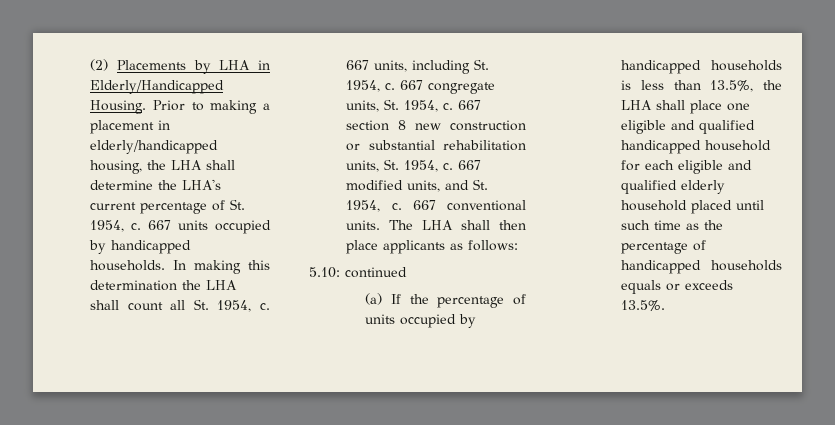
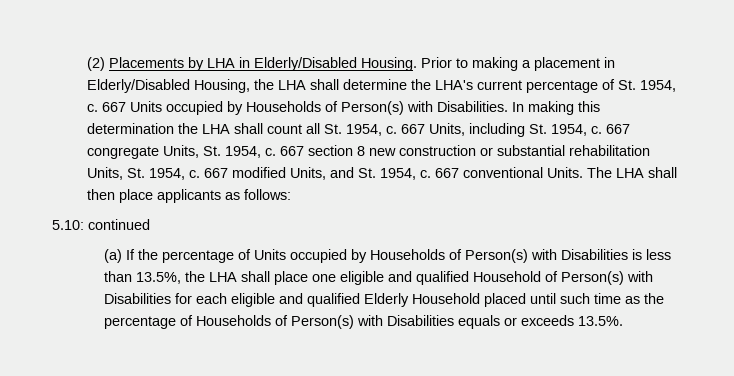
- (2) Placements by LHA in Elderly/Handicapped Housing.
+ (2) Placements by LHA in Elderly/Disabled Housing.
- Prior to making a placement in elderly/handicapped housing, the LHA shall determine the LHA's current percentage of St. 1954, c.
+ Prior to making a placement in Elderly/Disabled Housing, the LHA shall determine the LHA's current percentage of St. 1954, c.
- 667 units occupied by handicapped households.
+ 667 Units occupied by Households of Person(s) with Disabilities.
- 667 units, including St. 1954, c.
+ 667 Units, including St. 1954, c.
- 667 congregate units, St. 1954, c.
+ 667 congregate Units, St. 1954, c.
- 667 section 8 new construction or substantial rehabilitation units, St. 1954, c.
+ 667 section 8 new construction or substantial rehabilitation Units, St. 1954, c.
- 667 modified units, and St. 1954, c.
+ 667 modified Units, and St. 1954, c.
- 667 conventional units.
+ 667 conventional Units.
- (a) If the percentage of units occupied by handicapped households is less than 13.5%, the LHA shall place one eligible and qualified handicapped household for each eligible and qualified elderly household placed until such time as the percentage of handicapped households equals or exceeds 13.5%.
+ (a) If the percentage of Units occupied by Households of Person(s) with Disabilities is less than 13.5%, the LHA shall place one eligible and qualified Household of Person(s) with Disabilities for each eligible and qualified Elderly Household placed until such time as the percentage of Households of Person(s) with Disabilities equals or exceeds 13.5%.

